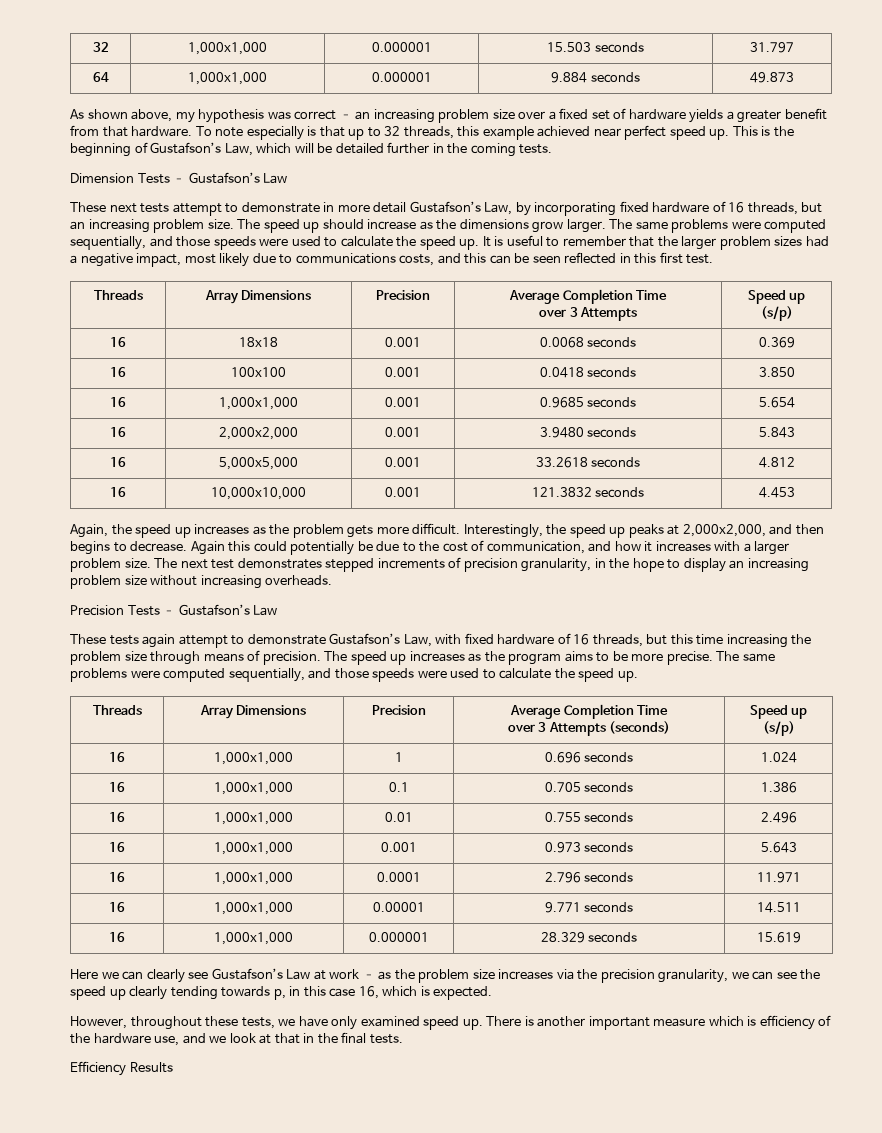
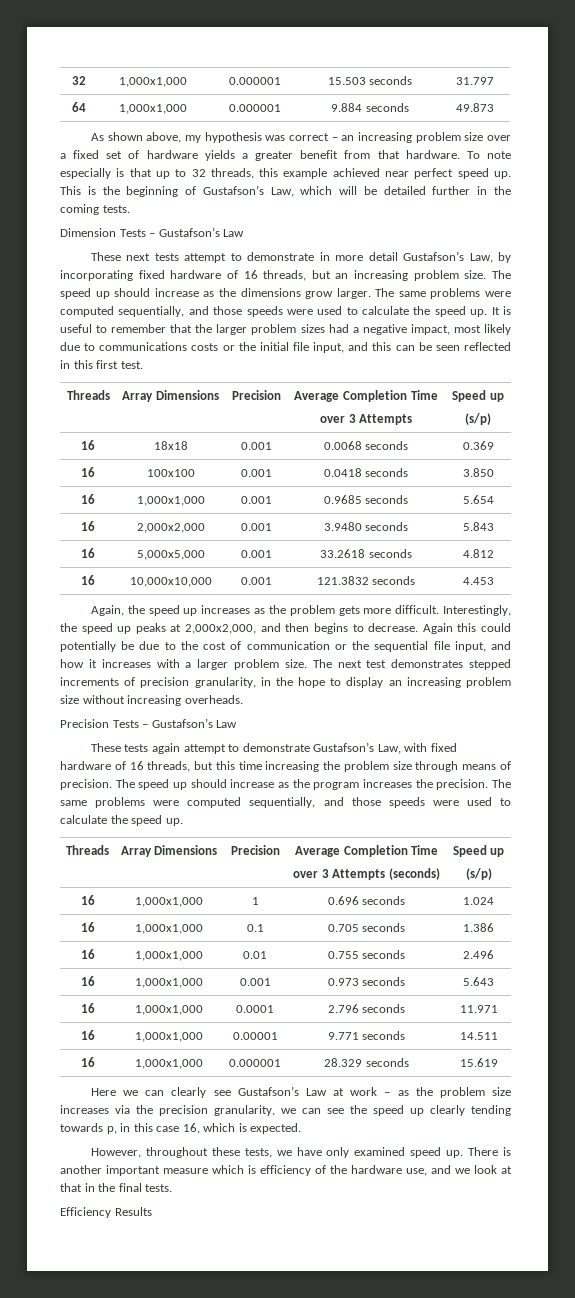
- It is useful to remember that the larger problem sizes had a negative impact, most likely due to communications costs, and this can be seen reflected in this first test.
+ It is useful to remember that the larger problem sizes had a negative impact, most likely due to communications costs or the initial file input, and this can be seen reflected in this first test.
- Again this could potentially be due to the cost of communication, and how it increases with a larger problem size.
+ Again this could potentially be due to the cost of communication or the sequential file input, and how it increases with a larger problem size.
- The speed up increases as the program aims to be more precise.
+ The speed up should increase as the program increases the precision.

